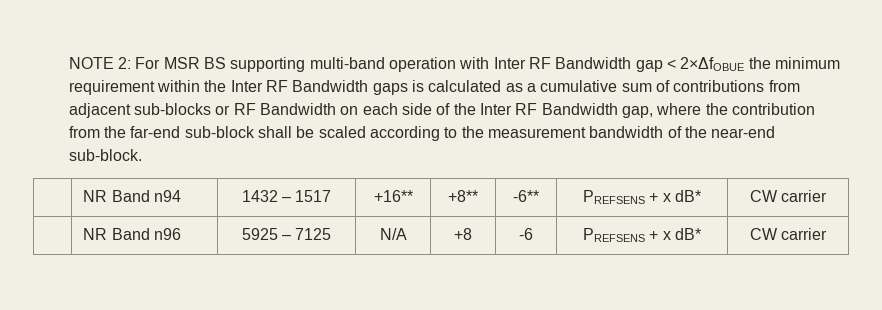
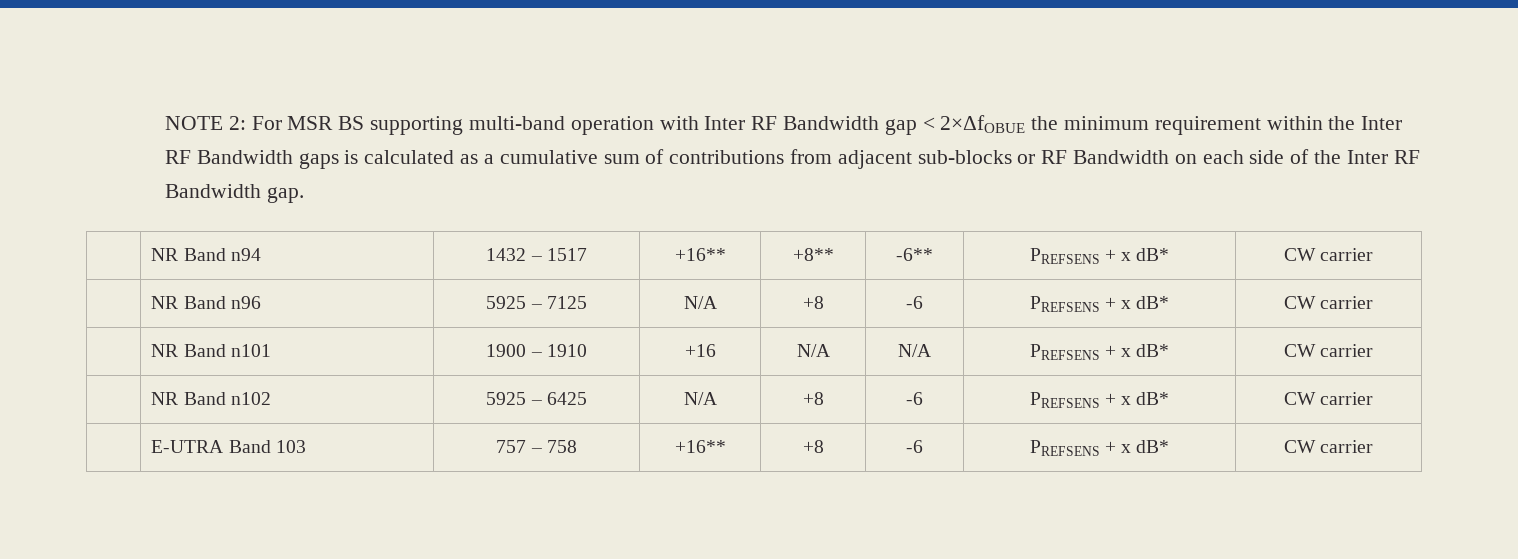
- NOTE 2: For MSR BS supporting multi-band operation with Inter RF Bandwidth gap < 2×ΔfOBUE the minimum requirement within the Inter RF Bandwidth gaps is calculated as a cumulative sum of contributions from adjacent sub-blocks or RF Bandwidth on each side of the Inter RF Bandwidth gap, where the contribution from the far-end sub-block shall be scaled according to the measurement bandwidth of the near-end sub-block.
+ NOTE 2: For MSR BS supporting multi-band operation with Inter RF Bandwidth gap < 2×ΔfOBUE the minimum requirement within the Inter RF Bandwidth gaps is calculated as a cumulative sum of contributions from adjacent sub-blocks or RF Bandwidth on each side of the Inter RF Bandwidth gap.
+ | NR Band n101 | 1900 – 1910 | +16 | N/A | N/A | PREFSENS + x dB* | CW carrier
+ | NR Band n102 | 5925 – 6425 | N/A | +8 | -6 | PREFSENS + x dB* | CW carrier
+ | E-UTRA Band 103 | 757 – 758 | +16** | +8 | -6 | PREFSENS + x dB* | CW carrier

